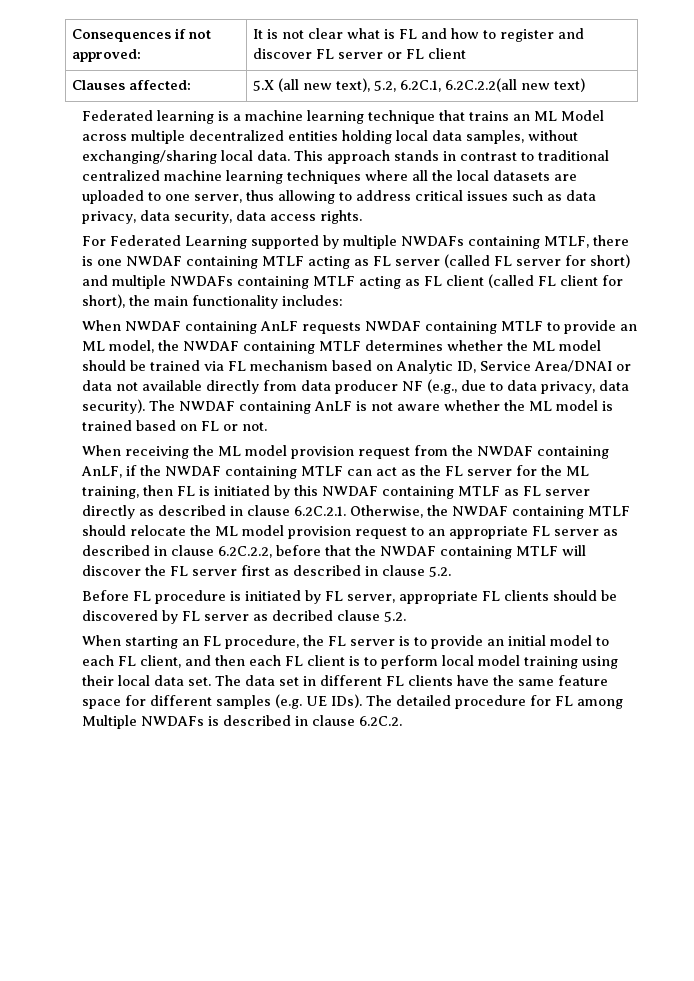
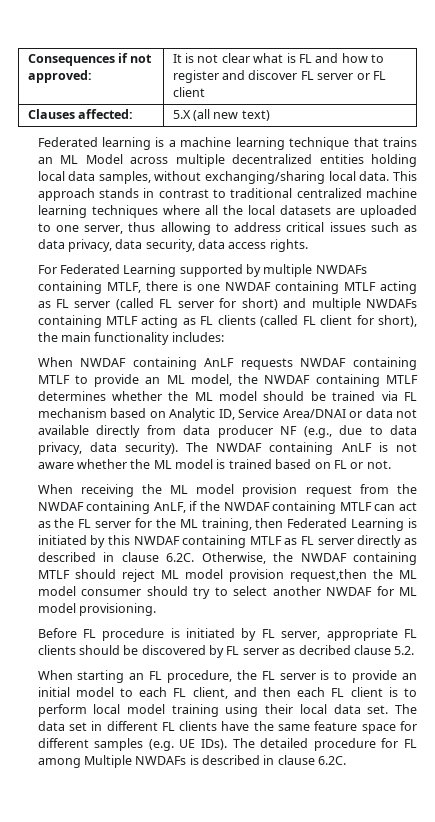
- Clauses affected: | 5.X (all new text), 5.2, 6.2C.1, 6.2C.2.2(all new text)
+ Clauses affected: | 5.X (all new text)
- For Federated Learning supported by multiple NWDAFs containing MTLF, there is one NWDAF containing MTLF acting as FL server (called FL server for short) and multiple NWDAFs containing MTLF acting as FL client (called FL client for short), the main functionality includes:
+ For Federated Learning supported by multiple NWDAFs containing MTLF, there is one NWDAF containing MTLF acting as FL server (called FL server for short) and multiple NWDAFs containing MTLF acting as FL clients (called FL client for short), the main functionality includes:
- When receiving the ML model provision request from the NWDAF containing AnLF, if the NWDAF containing MTLF can act as the FL server for the ML training, then FL is initiated by this NWDAF containing MTLF as FL server directly as described in clause 6.2C.2.1. Otherwise, the NWDAF containing MTLF should relocate the ML model provision request to an appropriate FL server as described in clause 6.2C.2.2, before that the NWDAF containing MTLF will discover the FL server first as described in clause 5.2.
+ When receiving the ML model provision request from the NWDAF containing AnLF, if the NWDAF containing MTLF can act as the FL server for the ML training, then Federated Learning is initiated by this NWDAF containing MTLF as FL server directly as described in clause 6.2C. Otherwise, the NWDAF containing MTLF should reject ML model provision request,then the ML model consumer should try to select another NWDAF for ML model provisioning.
- The detailed procedure for FL among Multiple NWDAFs is described in clause 6.2C.2.
+ The detailed procedure for FL among Multiple NWDAFs is described in clause 6.2C.

